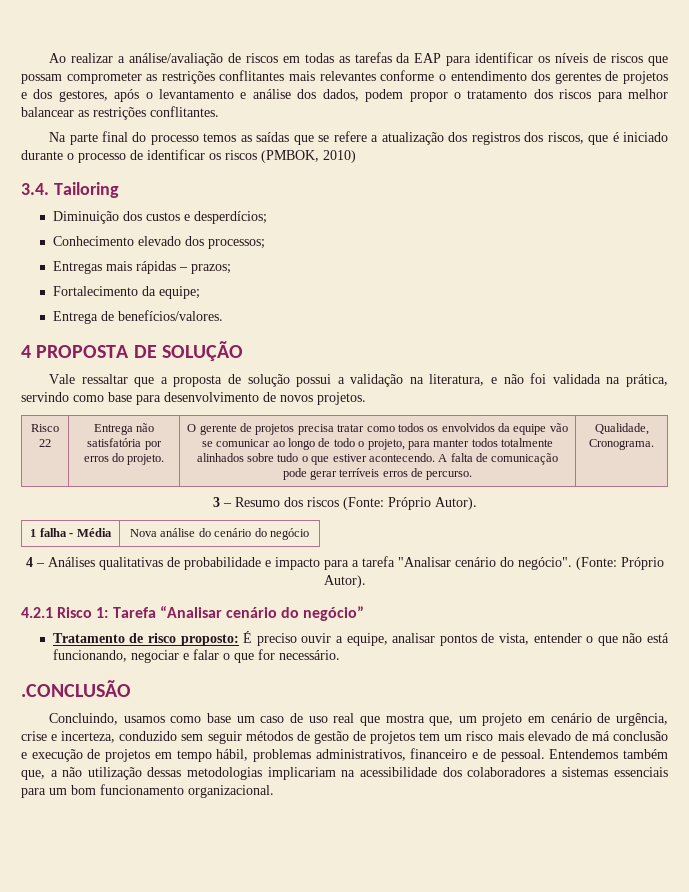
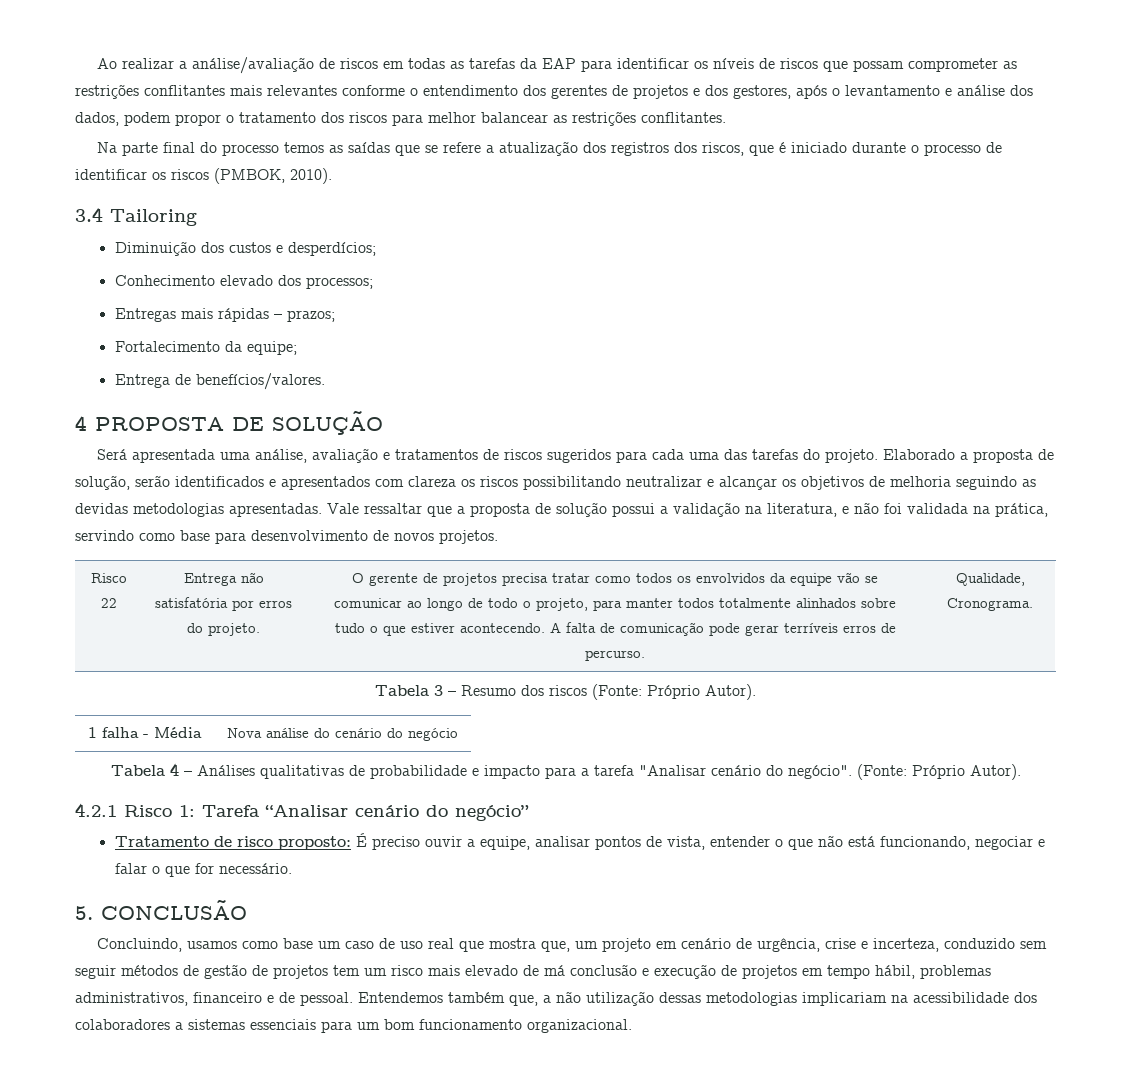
- Na parte final do processo temos as saídas que se refere a atualização dos registros dos riscos, que é iniciado durante o processo de identificar os riscos (PMBOK, 2010)
- 3.4. Tailoring
+ Na parte final do processo temos as saídas que se refere a atualização dos registros dos riscos, que é iniciado durante o processo de identificar os riscos (PMBOK, 2010).
+ 3.4 Tailoring
+ Será apresentada uma análise, avaliação e tratamentos de riscos sugeridos para cada uma das tarefas do projeto. Elaborado a proposta de solução, serão identificados e apresentados com clareza os riscos possibilitando neutralizar e alcançar os objetivos de melhoria seguindo as devidas metodologias apresentadas.
- 3 – Resumo dos riscos (Fonte: Próprio Autor).
+ Tabela 3 – Resumo dos riscos (Fonte: Próprio Autor).
- 4 – Análises qualitativas de probabilidade e impacto para a tarefa "Analisar cenário do negócio".
+ Tabela 4 – Análises qualitativas de probabilidade e impacto para a tarefa "Analisar cenário do negócio".
- .CONCLUSÃO
+ 5. CONCLUSÃO

